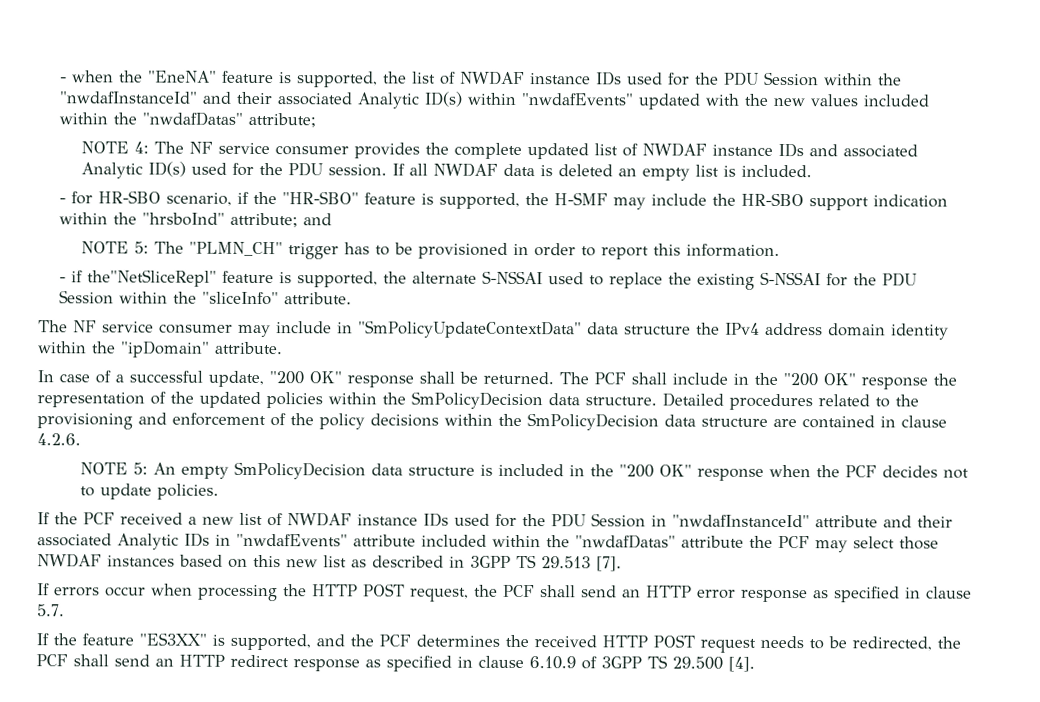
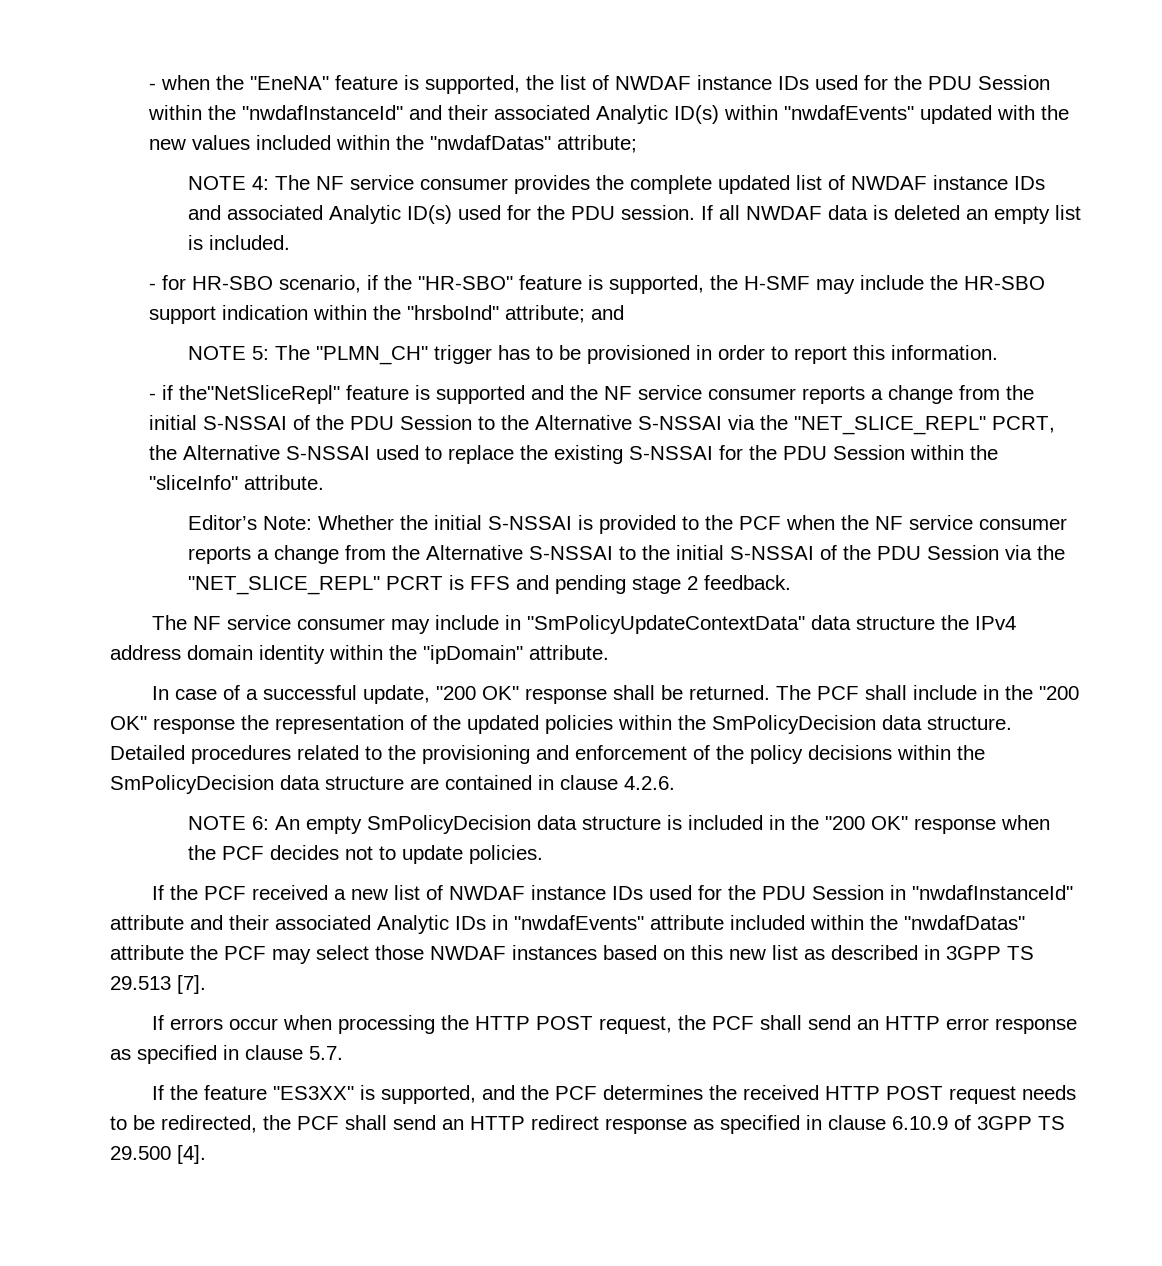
- - if the"NetSliceRepl" feature is supported, the alternate S-NSSAI used to replace the existing S-NSSAI for the PDU Session within the "sliceInfo" attribute.
+ - if the"NetSliceRepl" feature is supported and the NF service consumer reports a change from the initial S-NSSAI of the PDU Session to the Alternative S-NSSAI via the "NET_SLICE_REPL" PCRT, the Alternative S-NSSAI used to replace the existing S-NSSAI for the PDU Session within the "sliceInfo" attribute.
+ Editor’s Note: Whether the initial S-NSSAI is provided to the PCF when the NF service consumer reports a change from the Alternative S-NSSAI to the initial S-NSSAI of the PDU Session via the "NET_SLICE_REPL" PCRT is FFS and pending stage 2 feedback.
- NOTE 5: An empty SmPolicyDecision data structure is included in the "200 OK" response when the PCF decides not to update policies.
+ NOTE 6: An empty SmPolicyDecision data structure is included in the "200 OK" response when the PCF decides not to update policies.

